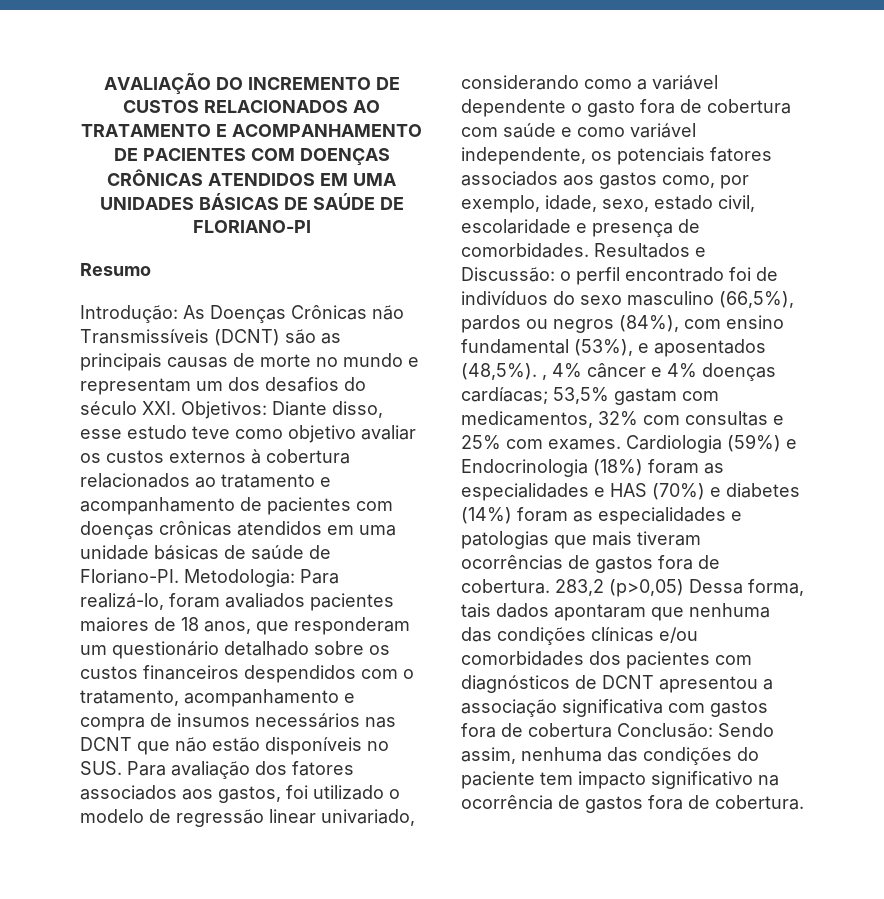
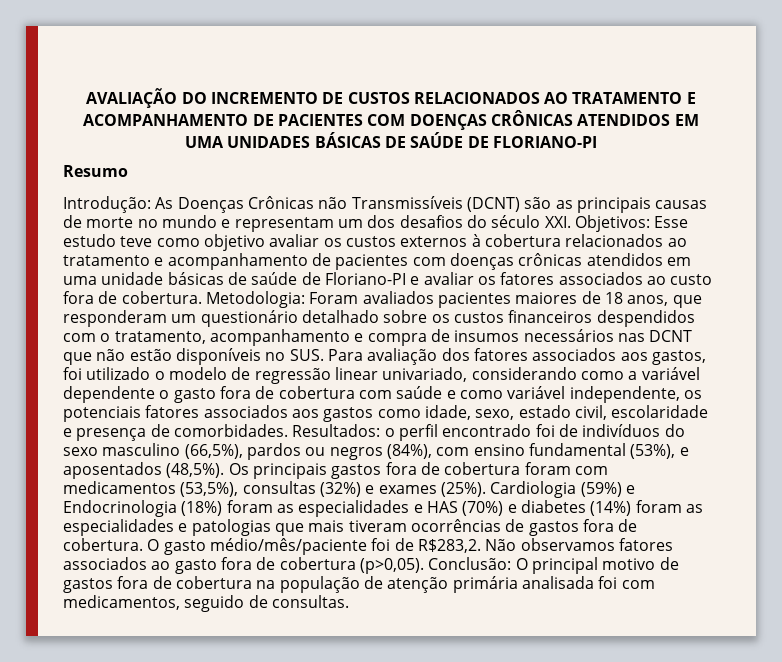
- Diante disso, esse estudo teve como objetivo avaliar os custos externos à cobertura relacionados ao tratamento e acompanhamento de pacientes com doenças crônicas atendidos em uma unidade básicas de saúde de Floriano-PI. Metodologia: Para realizá-lo, foram avaliados pacientes maiores de 18 anos, que responderam um questionário detalhado sobre os custos financeiros despendidos com o tratamento, acompanhamento e compra de insumos necessários nas DCNT que não estão disponíveis no SUS. Para avaliação dos fatores associados aos gastos, foi utilizado o modelo de regressão linear univariado, considerando como a variável dependente o gasto fora de cobertura com saúde e como variável independente, os potenciais fatores associados aos gastos como, por exemplo, idade, sexo, estado civil, escolaridade e presença de comorbidades.
+ Esse estudo teve como objetivo avaliar os custos externos à cobertura relacionados ao tratamento e acompanhamento de pacientes com doenças crônicas atendidos em uma unidade básicas de saúde de Floriano-PI e avaliar os fatores associados ao custo fora de cobertura. Metodologia: Foram avaliados pacientes maiores de 18 anos, que responderam um questionário detalhado sobre os custos financeiros despendidos com o tratamento, acompanhamento e compra de insumos necessários nas DCNT que não estão disponíveis no SUS. Para avaliação dos fatores associados aos gastos, foi utilizado o modelo de regressão linear univariado, considerando como a variável dependente o gasto fora de cobertura com saúde e como variável independente, os potenciais fatores associados aos gastos como idade, sexo, estado civil, escolaridade e presença de comorbidades.
- Resultados e Discussão: o perfil encontrado foi de indivíduos do sexo masculino (66,5%), pardos ou negros (84%), com ensino fundamental (53%), e aposentados (48,5%). , 4% câncer e 4% doenças cardíacas; 53,5% gastam com medicamentos, 32% com consultas e 25% com exames.
+ Resultados: o perfil encontrado foi de indivíduos do sexo masculino (66,5%), pardos ou negros (84%), com ensino fundamental (53%), e aposentados (48,5%). Os principais gastos fora de cobertura foram com medicamentos (53,5%), consultas (32%) e exames (25%).
- 283,2 (p>0,05) Dessa forma, tais dados apontaram que nenhuma das condições clínicas e/ou comorbidades dos pacientes com diagnósticos de DCNT apresentou a associação significativa com gastos fora de cobertura Conclusão: Sendo assim, nenhuma das condições do paciente tem impacto significativo na ocorrência de gastos fora de cobertura.
+ O gasto médio/mês/paciente foi de R$283,2. Não observamos fatores associados ao gasto fora de cobertura (p>0,05). Conclusão: O principal motivo de gastos fora de cobertura na população de atenção primária analisada foi com medicamentos, seguido de consultas.

